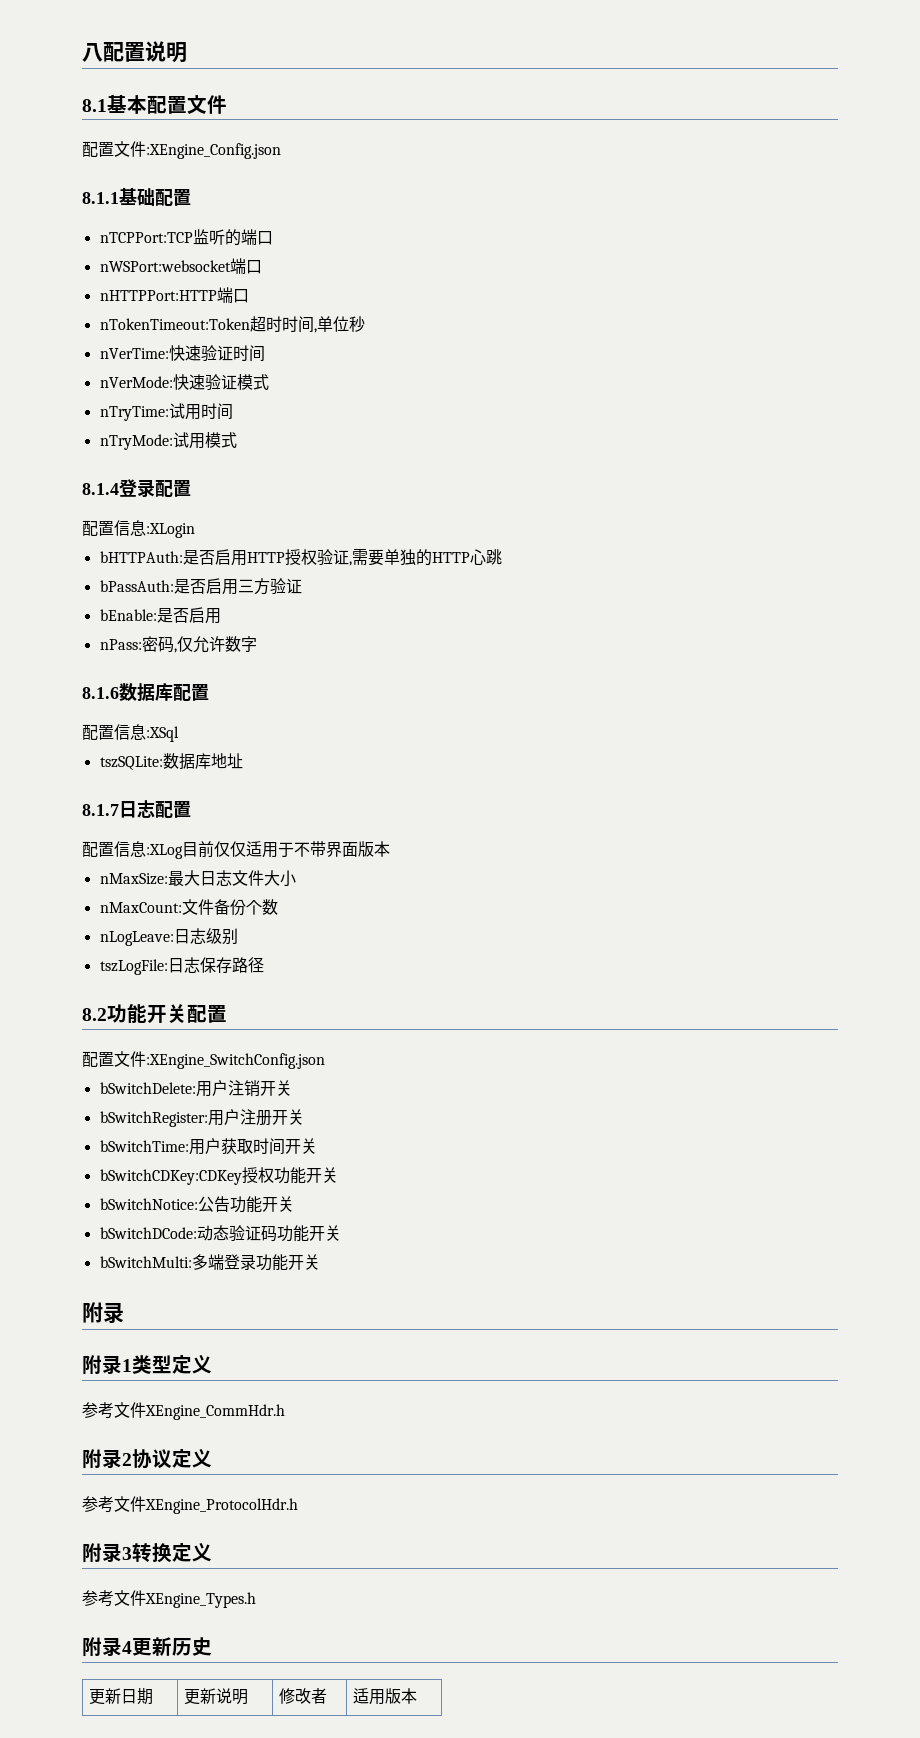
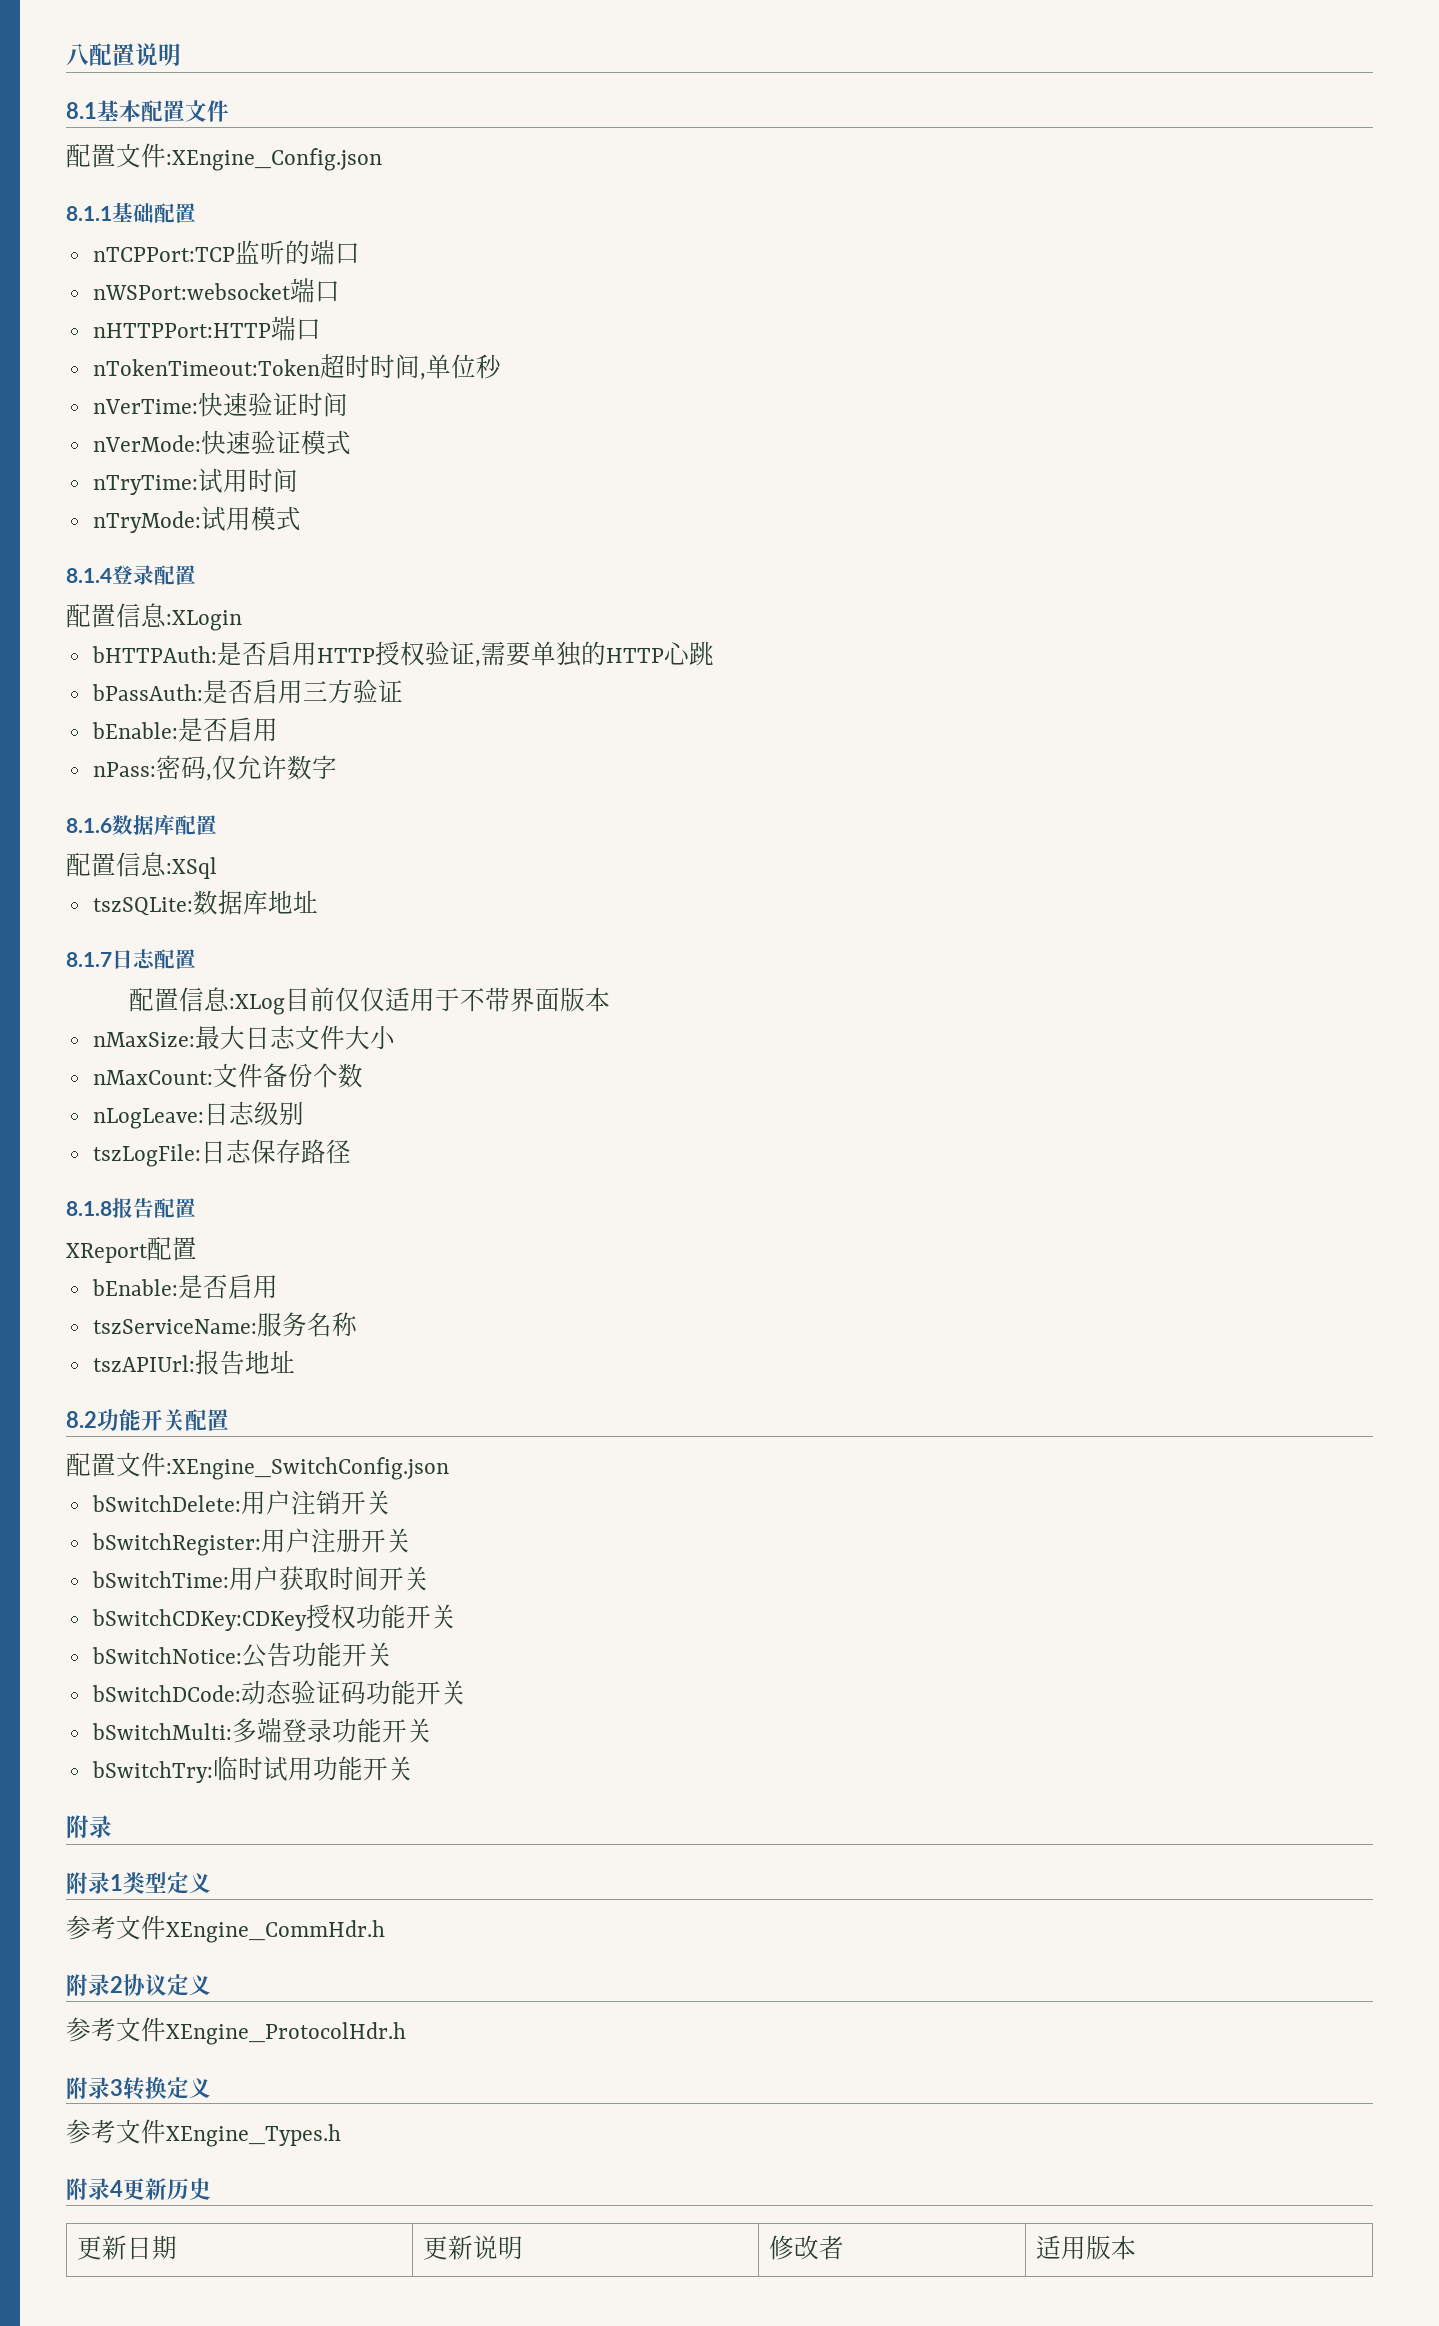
+ 8.1.8报告配置
+ XReport配置
+ bEnable:是否启用
+ tszServiceName:服务名称
+ tszAPIUrl:报告地址
+ bSwitchTry:临时试用功能开关

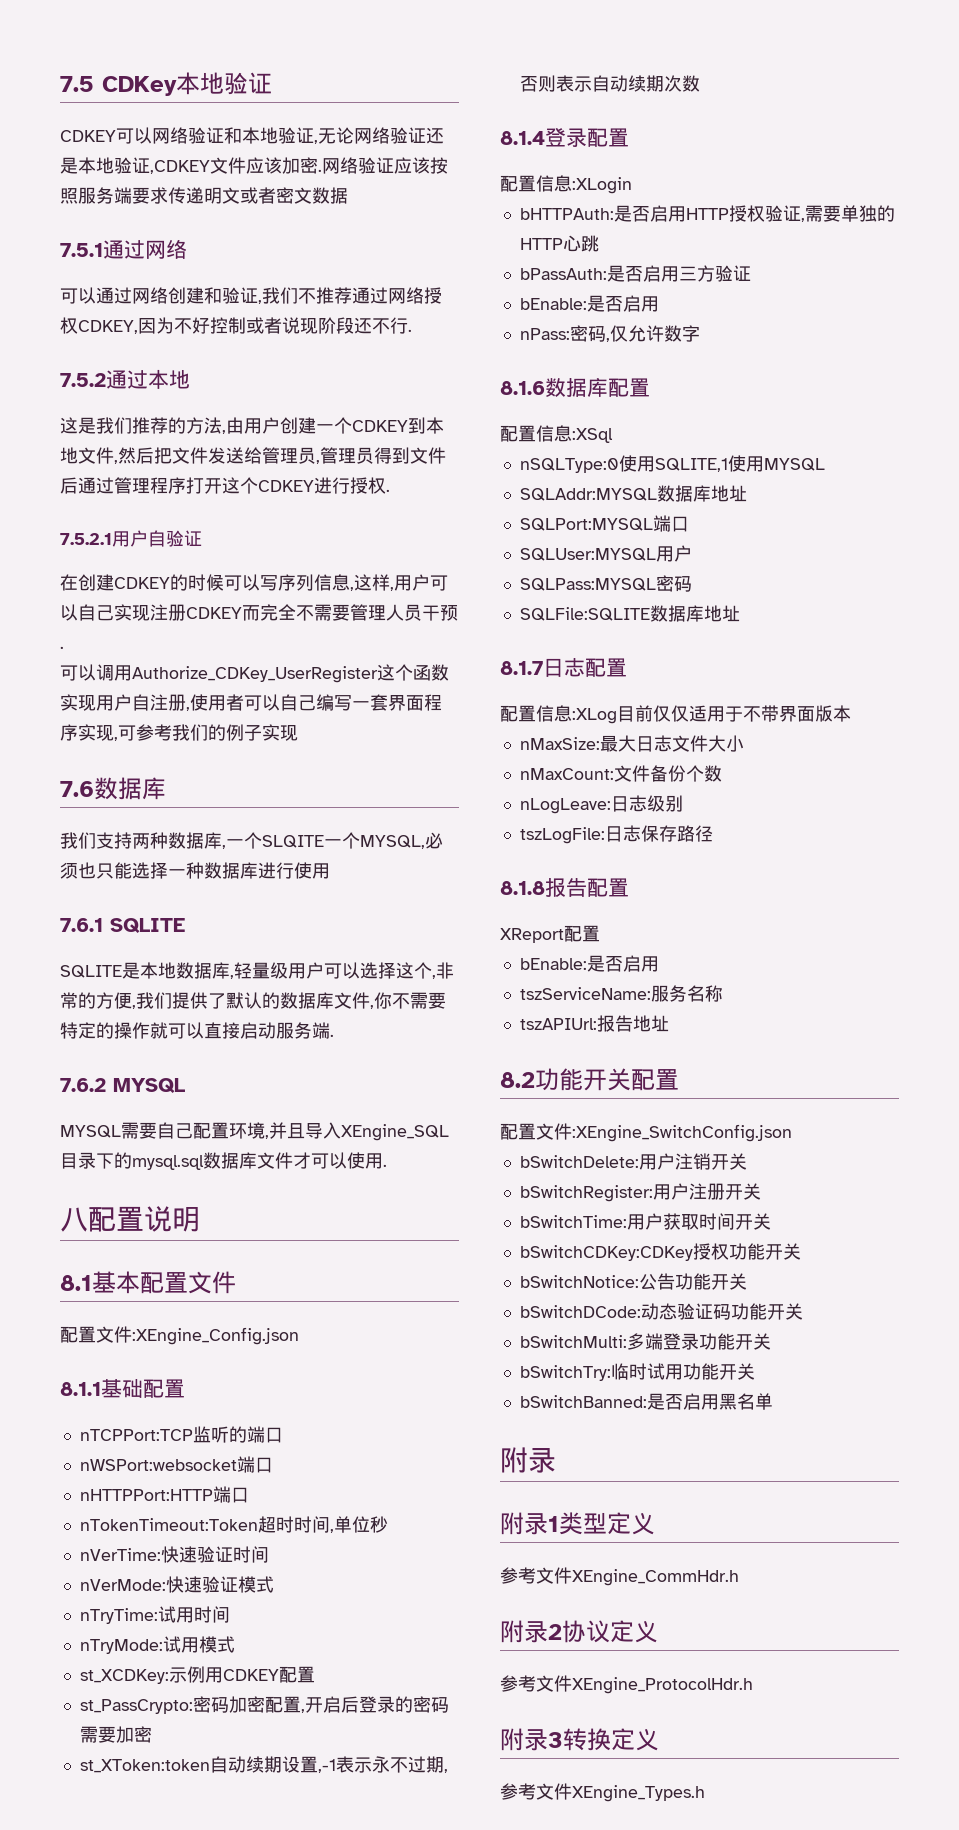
+ 7.5 CDKey本地验证
+ CDKEY可以网络验证和本地验证,无论网络验证还是本地验证,CDKEY文件应该加密.网络验证应该按照服务端要求传递明文或者密文数据
+ 7.5.1通过网络
+ 可以通过网络创建和验证,我们不推荐通过网络授权CDKEY,因为不好控制或者说现阶段还不行.
+ 7.5.2通过本地
+ 这是我们推荐的方法,由用户创建一个CDKEY到本地文件,然后把文件发送给管理员,管理员得到文件后通过管理程序打开这个CDKEY进行授权.
+ 7.5.2.1用户自验证
+ 在创建CDKEY的时候可以写序列信息,这样,用户可以自己实现注册CDKEY而完全不需要管理人员干预.
+ 可以调用Authorize_CDKey_UserRegister这个函数实现用户自注册,使用者可以自己编写一套界面程序实现,可参考我们的例子实现
+ 7.6数据库
+ 我们支持两种数据库,一个SLQITE一个MYSQL,必须也只能选择一种数据库进行使用
+ 7.6.1 SQLITE
+ SQLITE是本地数据库,轻量级用户可以选择这个,非常的方便,我们提供了默认的数据库文件,你不需要特定的操作就可以直接启动服务端.
+ 7.6.2 MYSQL
+ MYSQL需要自己配置环境,并且导入XEngine_SQL目录下的mysql.sql数据库文件才可以使用.
+ st_XCDKey:示例用CDKEY配置
+ st_PassCrypto:密码加密配置,开启后登录的密码需要加密
+ st_XToken:token自动续期设置,-1表示永不过期,否则表示自动续期次数
- tszSQLite:数据库地址
+ nSQLType:0使用SQLITE,1使用MYSQL
+ SQLAddr:MYSQL数据库地址
+ SQLPort:MYSQL端口
+ SQLUser:MYSQL用户
+ SQLPass:MYSQL密码
+ SQLFile:SQLITE数据库地址
+ bSwitchBanned:是否启用黑名单
- 附录4更新历史
- 更新日期 | 更新说明 | 修改者 | 适用版本

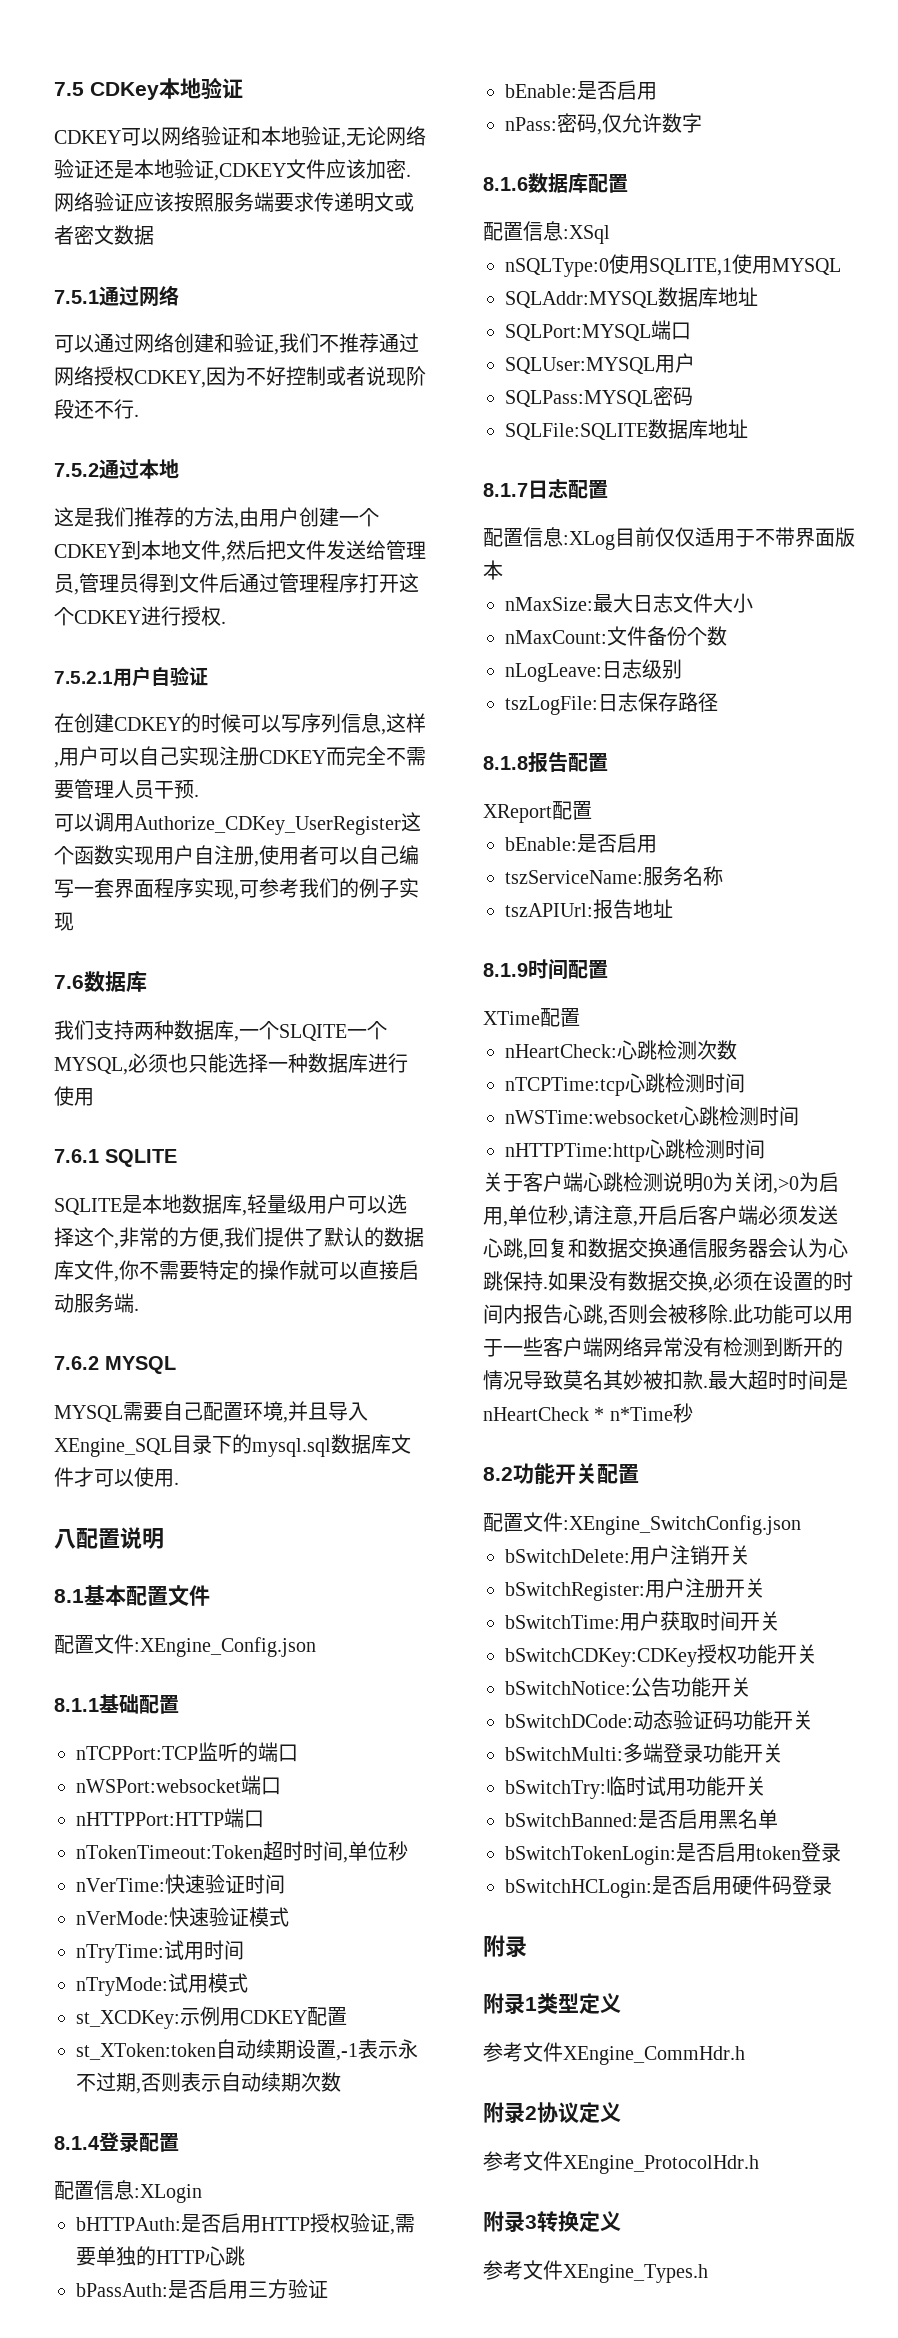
- st_PassCrypto:密码加密配置,开启后登录的密码需要加密
+ 8.1.9时间配置
+ XTime配置
+ nHeartCheck:心跳检测次数
+ nTCPTime:tcp心跳检测时间
+ nWSTime:websocket心跳检测时间
+ nHTTPTime:http心跳检测时间
+ 关于客户端心跳检测说明0为关闭,>0为启用,单位秒,请注意,开启后客户端必须发送心跳,回复和数据交换通信服务器会认为心跳保持.如果没有数据交换,必须在设置的时间内报告心跳,否则会被移除.此功能可以用于一些客户端网络异常没有检测到断开的情况导致莫名其妙被扣款.最大超时时间是nHeartCheck * n*Time秒
+ bSwitchTokenLogin:是否启用token登录
+ bSwitchHCLogin:是否启用硬件码登录

